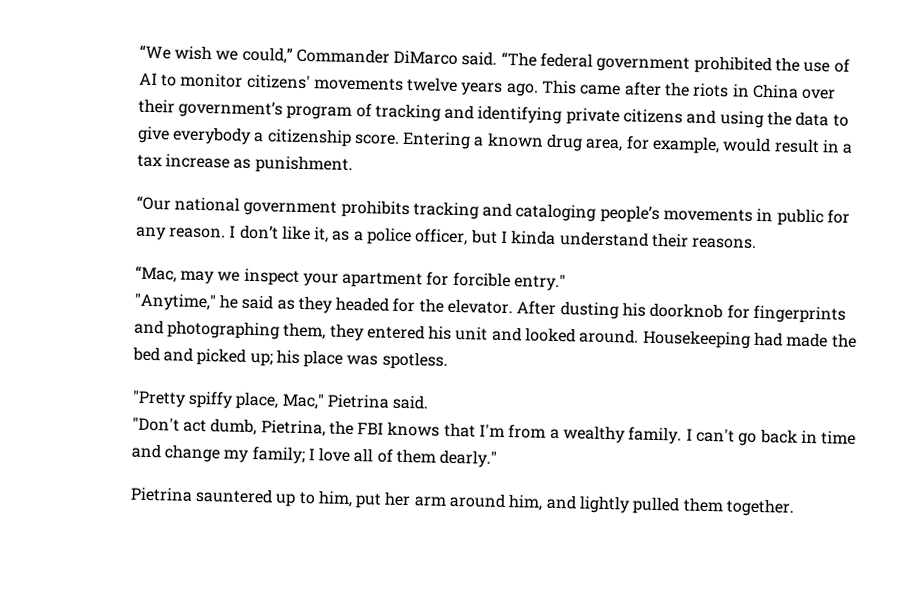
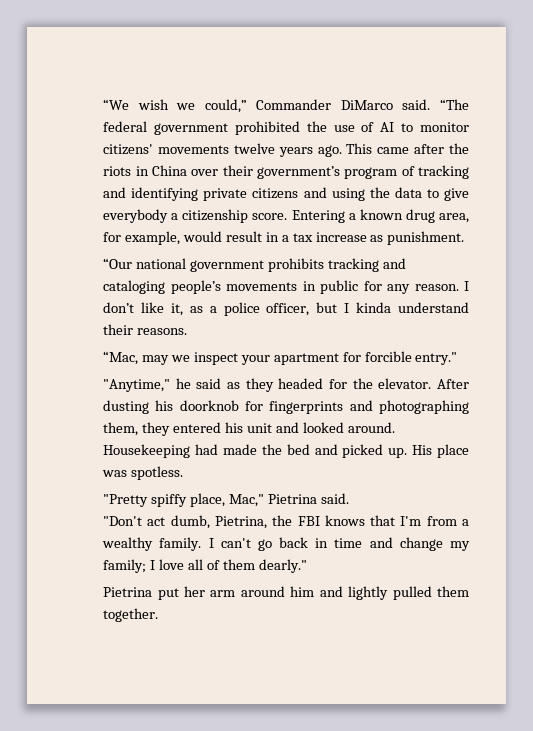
- Housekeeping had made the bed and picked up; his place was spotless.
+ Housekeeping had made the bed and picked up. His place was spotless.
- Pietrina sauntered up to him, put her arm around him, and lightly pulled them together.
+ Pietrina put her arm around him and lightly pulled them together.

